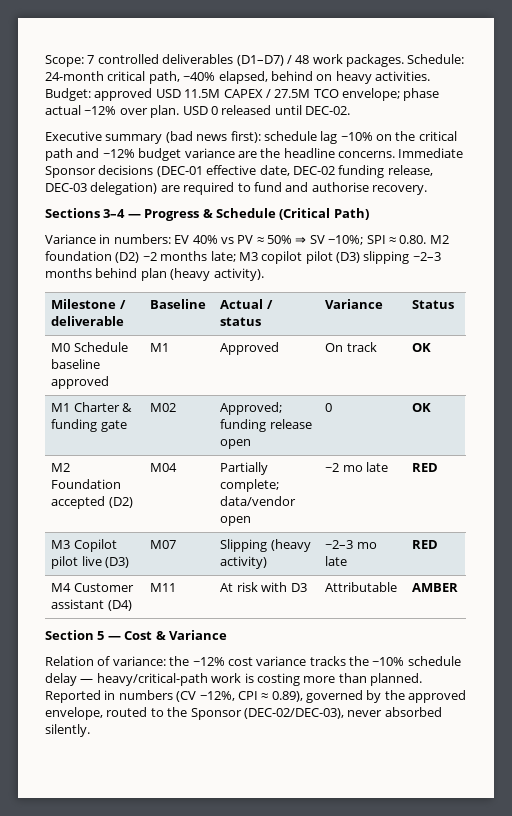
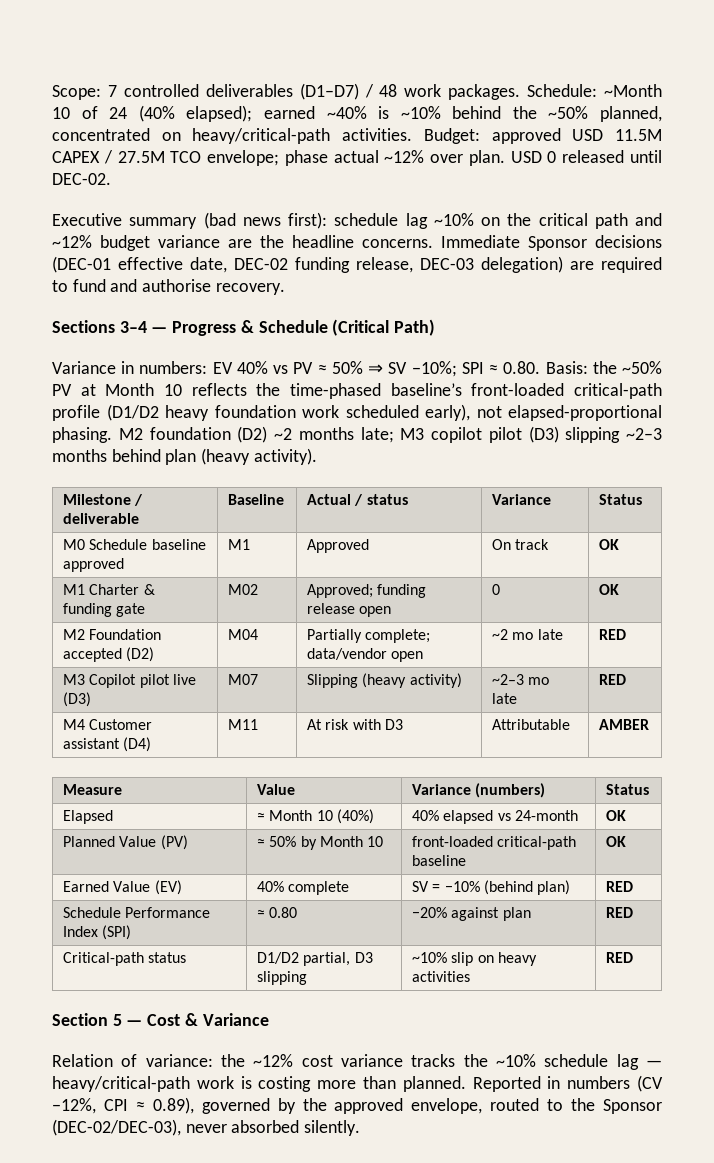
- Schedule: 24-month critical path, ~40% elapsed, behind on heavy activities.
+ Schedule: ~Month 10 of 24 (40% elapsed); earned ~40% is ~10% behind the ~50% planned, concentrated on heavy/critical-path activities.
- Variance in numbers: EV 40% vs PV ≈ 50% ⇒ SV −10%; SPI ≈ 0.80. M2 foundation (D2) ~2 months late; M3 copilot pilot (D3) slipping ~2–3 months behind plan (heavy activity).
+ Variance in numbers: EV 40% vs PV ≈ 50% ⇒ SV −10%; SPI ≈ 0.80. Basis: the ~50% PV at Month 10 reflects the time-phased baseline’s front-loaded critical-path profile (D1/D2 heavy foundation work scheduled early), not elapsed-proportional phasing. M2 foundation (D2) ~2 months late; M3 copilot pilot (D3) slipping ~2–3 months behind plan (heavy activity).
+ Measure | Value | Variance (numbers) | Status
+ Elapsed | ≈ Month 10 (40%) | 40% elapsed vs 24-month | OK
+ Planned Value (PV) | ≈ 50% by Month 10 | front-loaded critical-path baseline | OK
+ Earned Value (EV) | 40% complete | SV = −10% (behind plan) | RED
+ Schedule Performance Index (SPI) | ≈ 0.80 | −20% against plan | RED
+ Critical-path status | D1/D2 partial, D3 slipping | ~10% slip on heavy activities | RED
- Relation of variance: the ~12% cost variance tracks the ~10% schedule delay — heavy/critical-path work is costing more than planned.
+ Relation of variance: the ~12% cost variance tracks the ~10% schedule lag — heavy/critical-path work is costing more than planned.

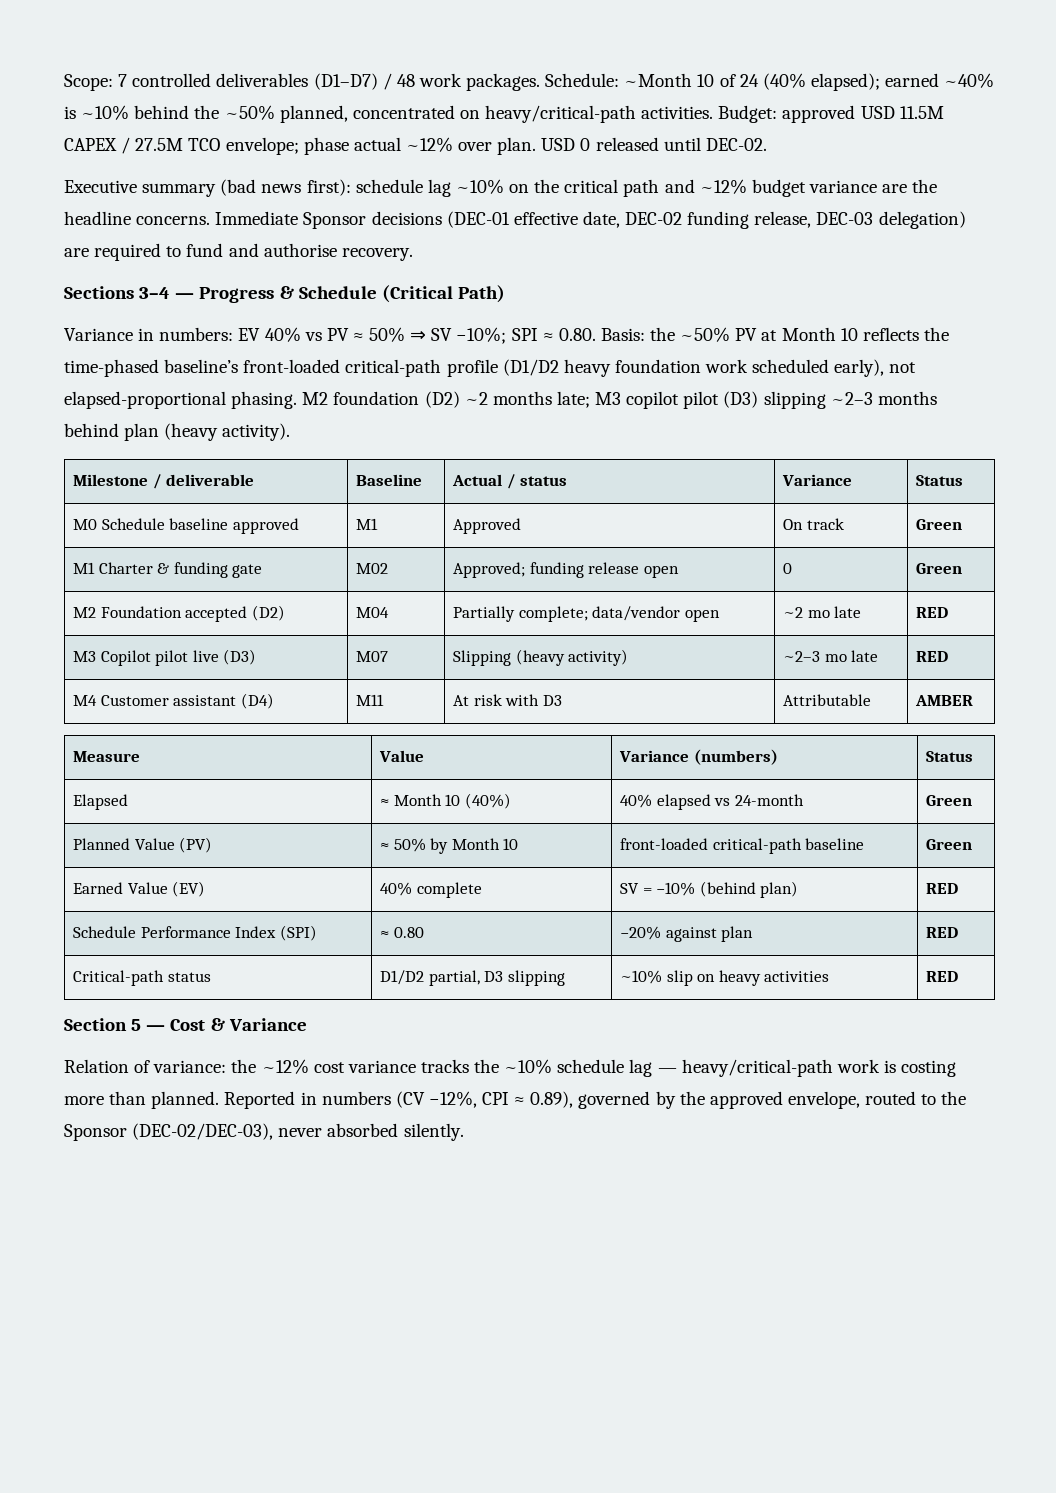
- M0 Schedule baseline approved | M1 | Approved | On track | OK
+ M0 Schedule baseline approved | M1 | Approved | On track | Green
- M1 Charter & funding gate | M02 | Approved; funding release open | 0 | OK
+ M1 Charter & funding gate | M02 | Approved; funding release open | 0 | Green
- Elapsed | ≈ Month 10 (40%) | 40% elapsed vs 24-month | OK
+ Elapsed | ≈ Month 10 (40%) | 40% elapsed vs 24-month | Green
- Planned Value (PV) | ≈ 50% by Month 10 | front-loaded critical-path baseline | OK
+ Planned Value (PV) | ≈ 50% by Month 10 | front-loaded critical-path baseline | Green

